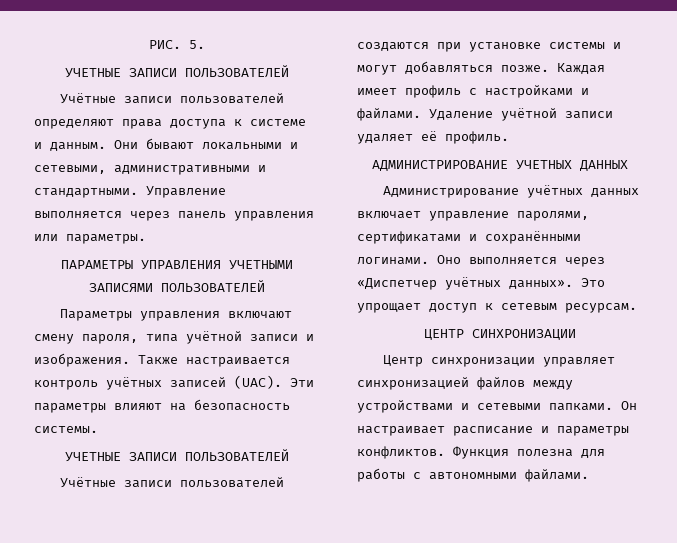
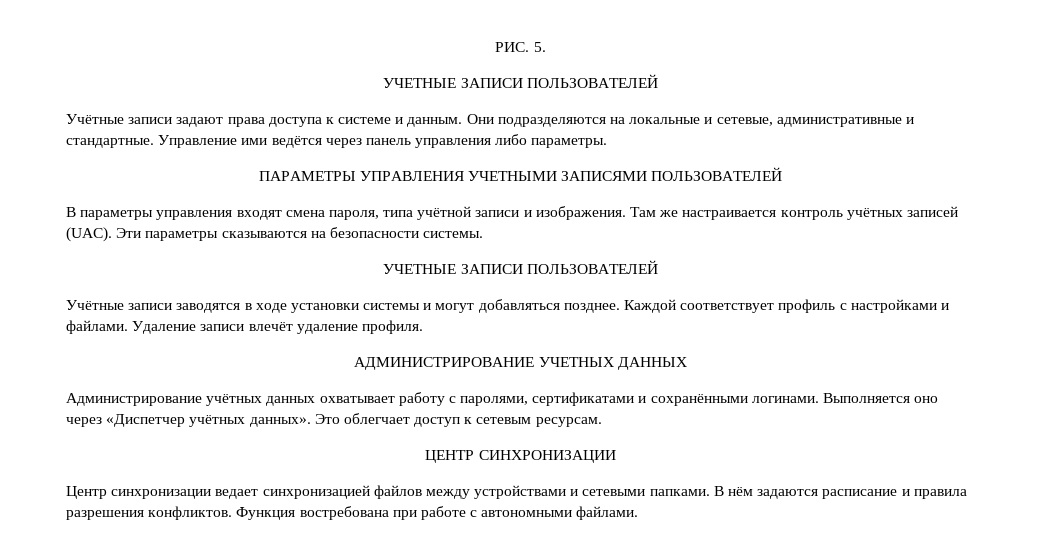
- Учётные записи пользователей определяют права доступа к системе и данным.
+ Учётные записи задают права доступа к системе и данным.
- Они бывают локальными и сетевыми, административными и стандартными. Управление выполняется через панель управления или параметры.
+ Они подразделяются на локальные и сетевые, административные и стандартные. Управление ими ведётся через панель управления либо параметры.
- Параметры управления включают смену пароля, типа учётной записи и изображения.
+ В параметры управления входят смена пароля, типа учётной записи и изображения.
- Также настраивается контроль учётных записей (UAC).
+ Там же настраивается контроль учётных записей (UAC).
- Эти параметры влияют на безопасность системы.
+ Эти параметры сказываются на безопасности системы.
- Учётные записи пользователей создаются при установке системы и могут добавляться позже. Каждая имеет профиль с настройками и файлами.
+ Учётные записи заводятся в ходе установки системы и могут добавляться позднее. Каждой соответствует профиль с настройками и файлами.
- Удаление учётной записи удаляет её профиль.
+ Удаление записи влечёт удаление профиля.
- Администрирование учётных данных включает управление паролями, сертификатами и сохранёнными логинами.
+ Администрирование учётных данных охватывает работу с паролями, сертификатами и сохранёнными логинами.
- Оно выполняется через «Диспетчер учётных данных».
+ Выполняется оно через «Диспетчер учётных данных».
- Это упрощает доступ к сетевым ресурсам.
+ Это облегчает доступ к сетевым ресурсам.
- Центр синхронизации управляет синхронизацией файлов между устройствами и сетевыми папками.
+ Центр синхронизации ведает синхронизацией файлов между устройствами и сетевыми папками.
- Он настраивает расписание и параметры конфликтов. Функция полезна для работы с автономными файлами.
+ В нём задаются расписание и правила разрешения конфликтов. Функция востребована при работе с автономными файлами.

